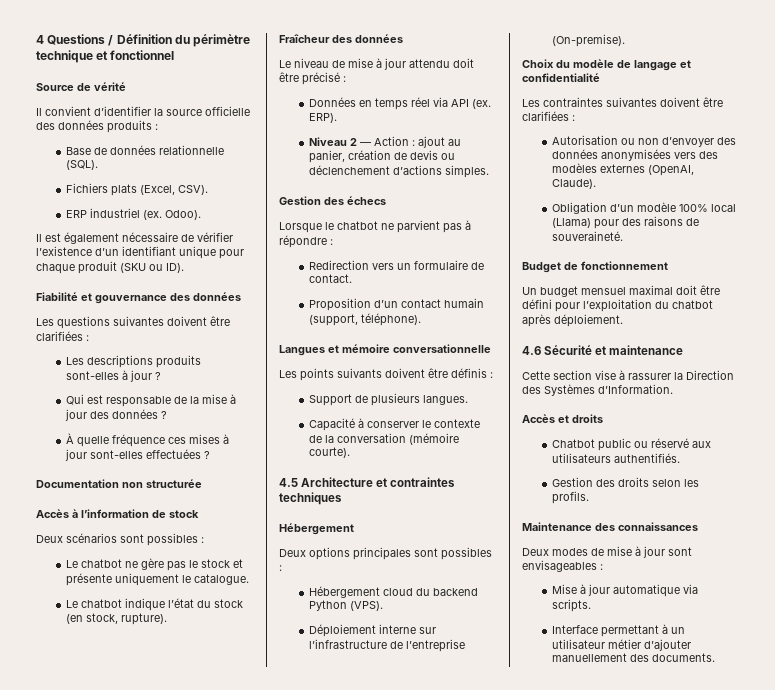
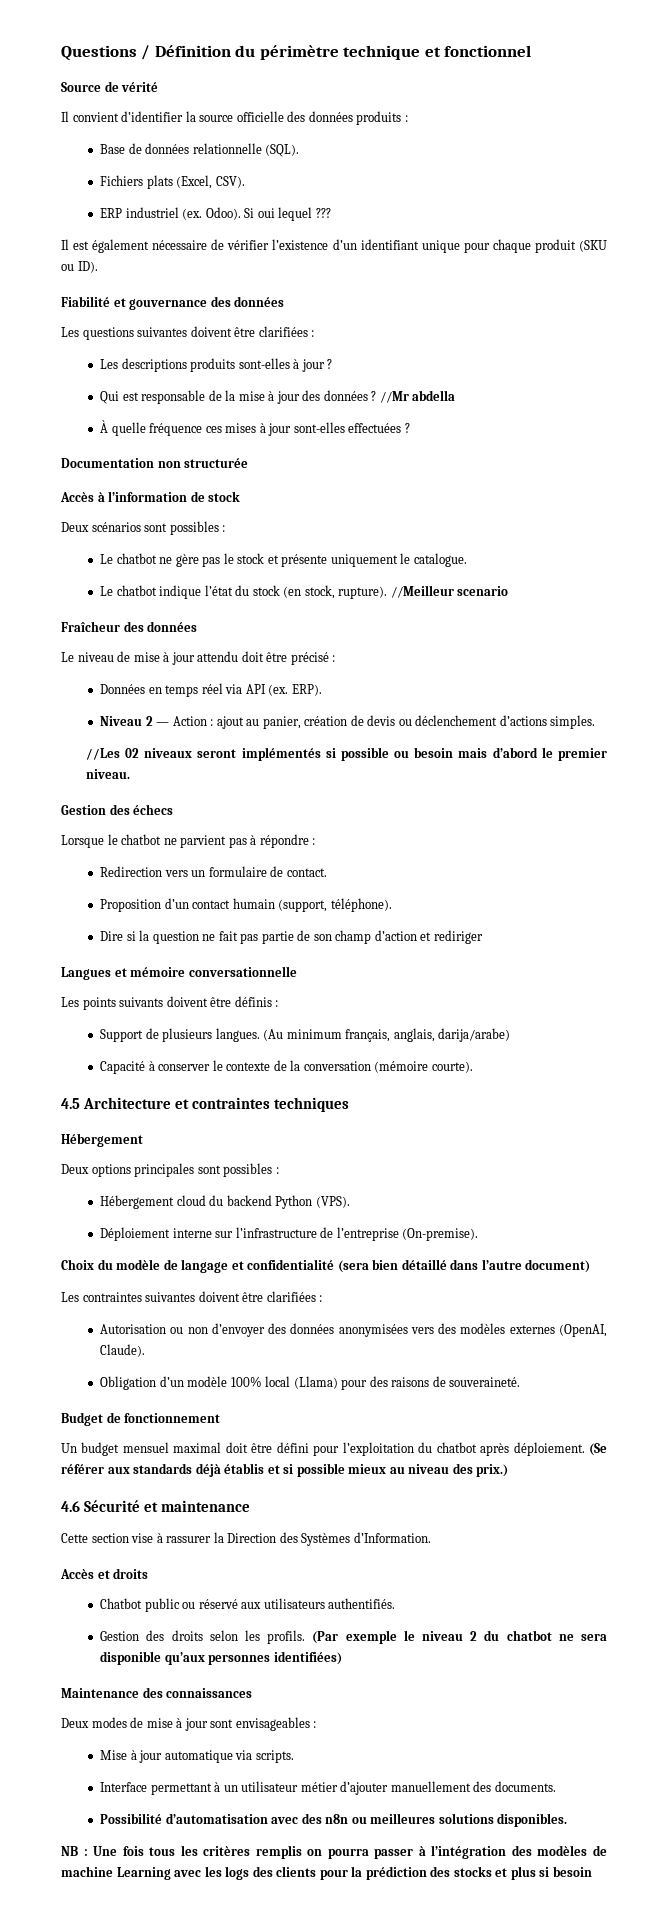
- 4 Questions / Définition du périmètre technique et fonctionnel
+ Questions / Définition du périmètre technique et fonctionnel
+ Si oui lequel ???
+ //Mr abdella
+ //Meilleur scenario
+ //Les 02 niveaux seront implémentés si possible ou besoin mais d’abord le premier niveau.
+ Dire si la question ne fait pas partie de son champ d’action et rediriger
+ (Au minimum français, anglais, darija/arabe)
- Choix du modèle de langage et confidentialité
+ Choix du modèle de langage et confidentialité (sera bien détaillé dans l’autre document)
+ (Se référer aux standards déjà établis et si possible mieux au niveau des prix.)
+ (Par exemple le niveau 2 du chatbot ne sera disponible qu’aux personnes identifiées)
+ Possibilité d’automatisation avec des n8n ou meilleures solutions disponibles.
+ NB : Une fois tous les critères remplis on pourra passer à l’intégration des modèles de machine Learning avec les logs des clients pour la prédiction des stocks et plus si besoin

